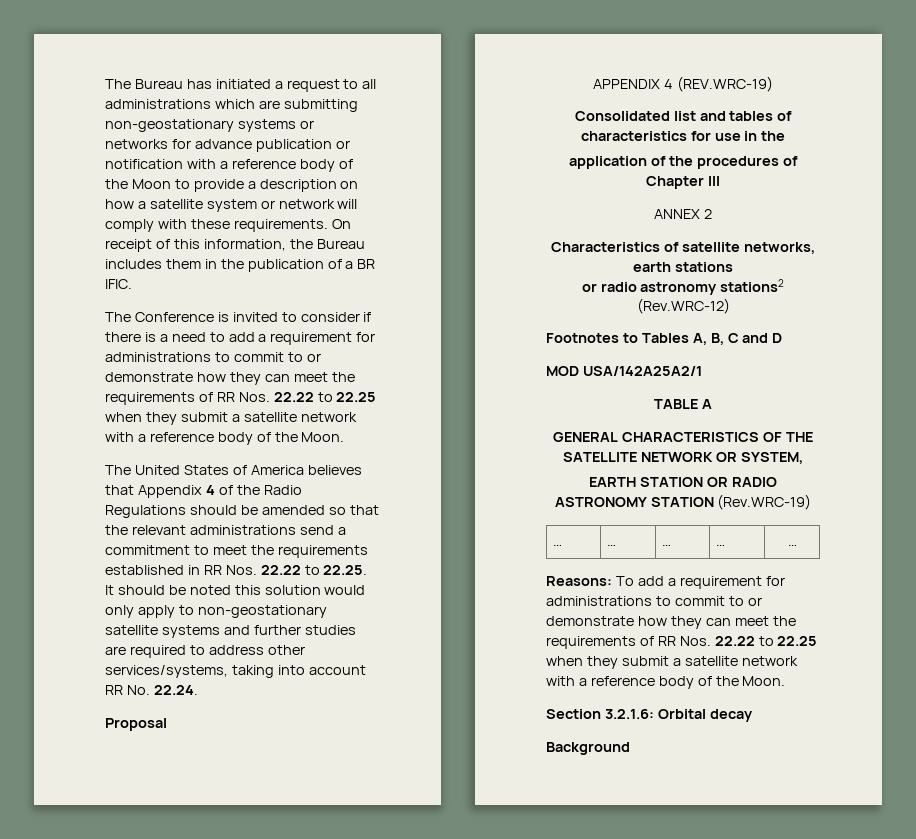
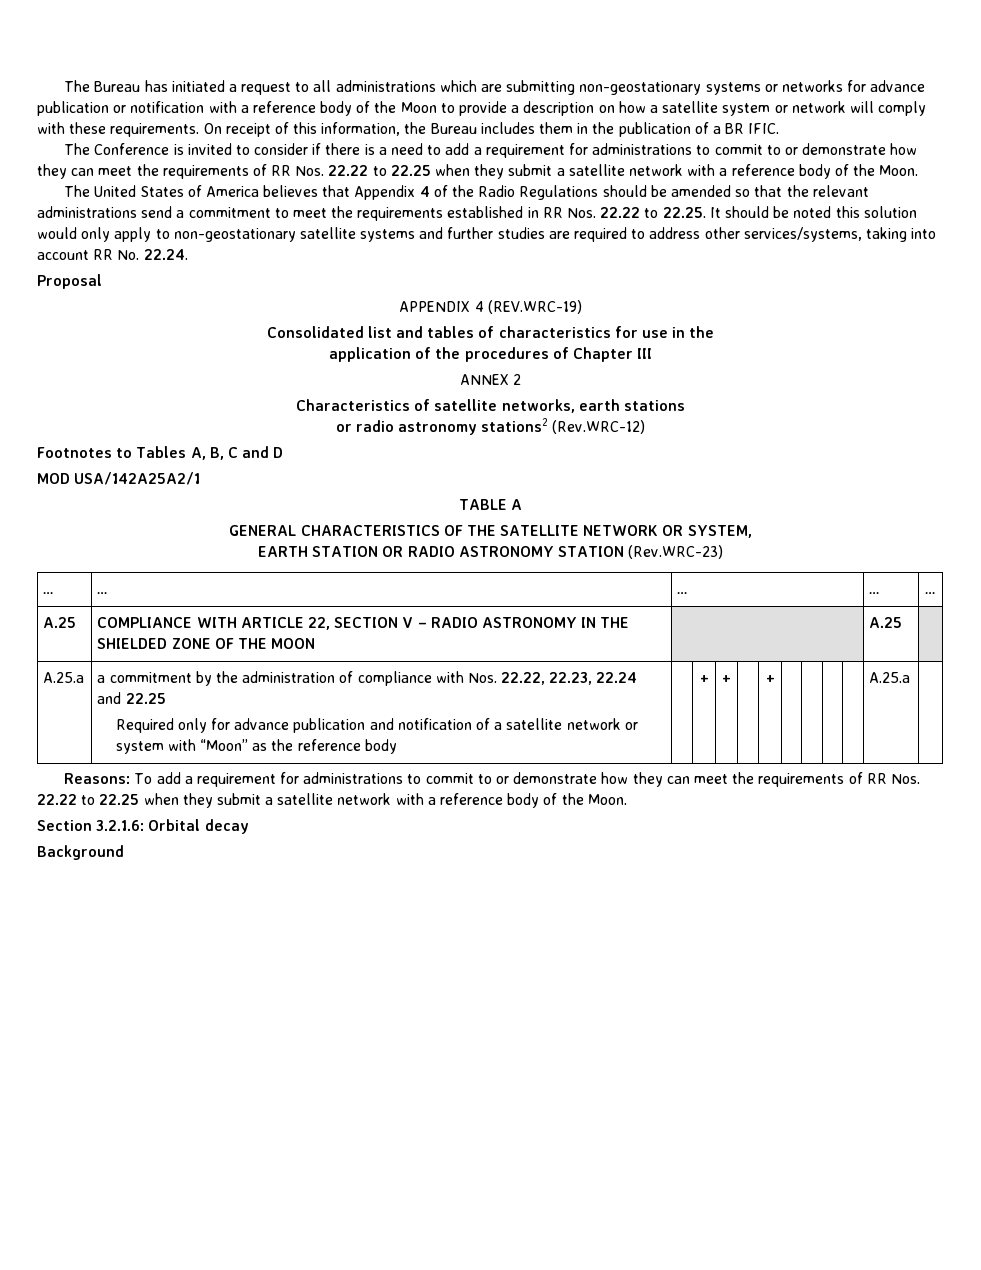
- EARTH STATION OR RADIO ASTRONOMY STATION (Rev.WRC-19)
+ EARTH STATION OR RADIO ASTRONOMY STATION (Rev.WRC-23)
+ A.25 | COMPLIANCE WITH ARTICLE 22, SECTION V – RADIO ASTRONOMY IN THE SHIELDED ZONE OF THE MOON | | A.25 |
+ A.25.a | a commitment by the administration of compliance with Nos. 22.22, 22.23, 22.24 and 22.25
+ Required only for advance publication and notification of a satellite network or system with “Moon” as the reference body | | + | + | | + | | | | | A.25.a |

